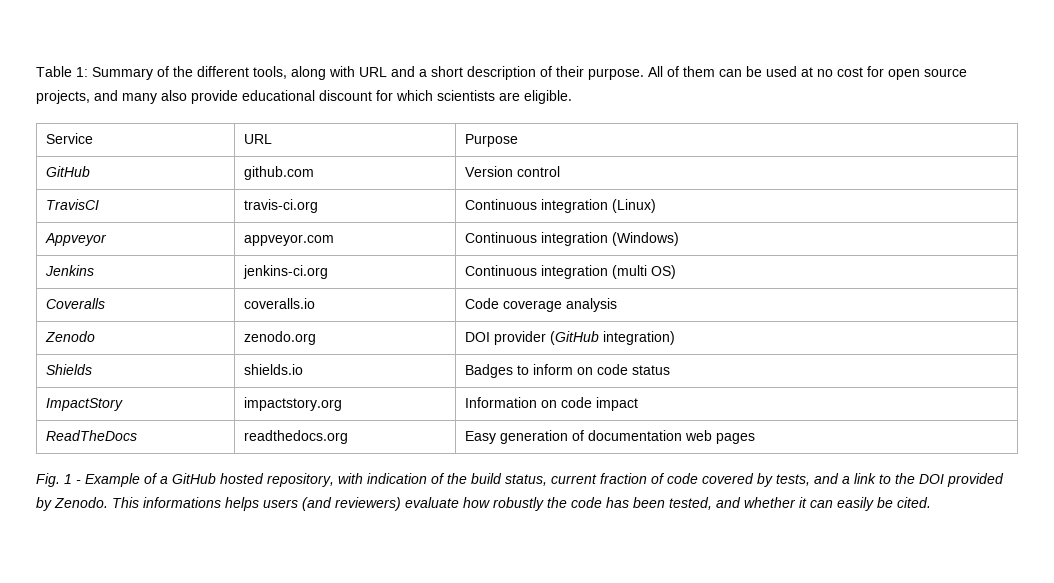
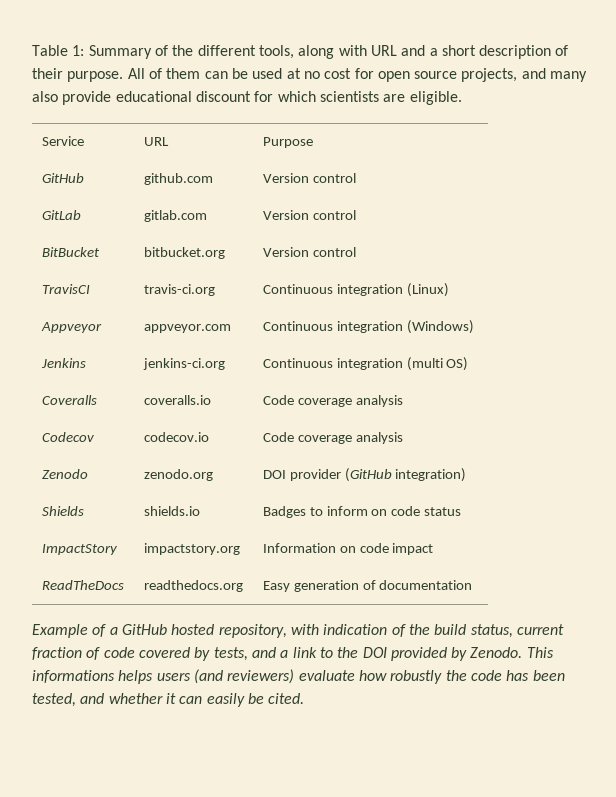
+ GitLab | gitlab.com | Version control
+ BitBucket | bitbucket.org | Version control
+ Codecov | codecov.io | Code coverage analysis
- ReadTheDocs | readthedocs.org | Easy generation of documentation web pages
- Fig. 1 - Example of a GitHub hosted repository, with indication of the build status, current fraction of code covered by tests, and a link to the DOI provided by Zenodo.
+ ReadTheDocs | readthedocs.org | Easy generation of documentation
+ Example of a GitHub hosted repository, with indication of the build status, current fraction of code covered by tests, and a link to the DOI provided by Zenodo.

